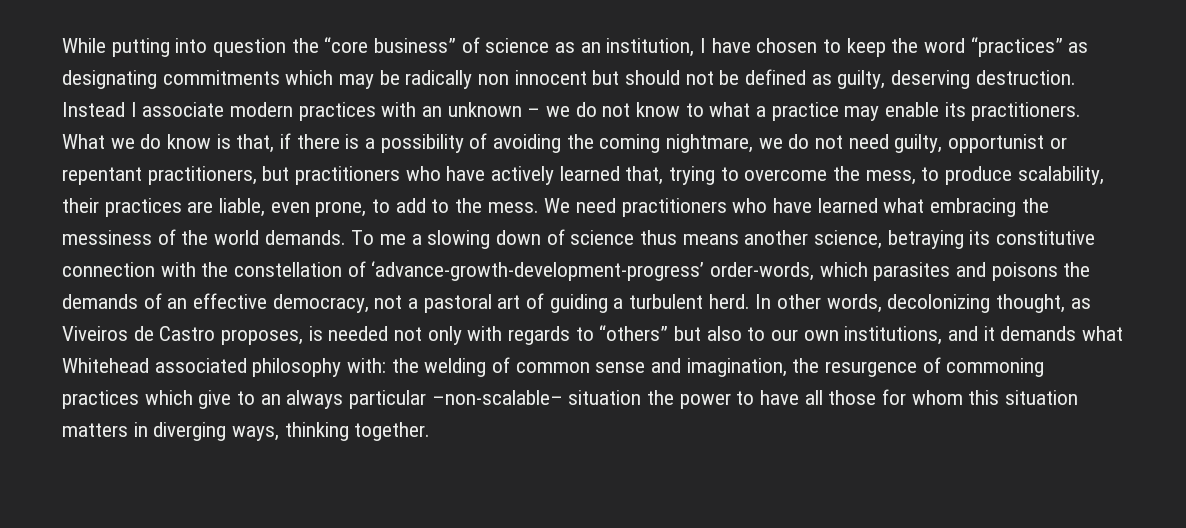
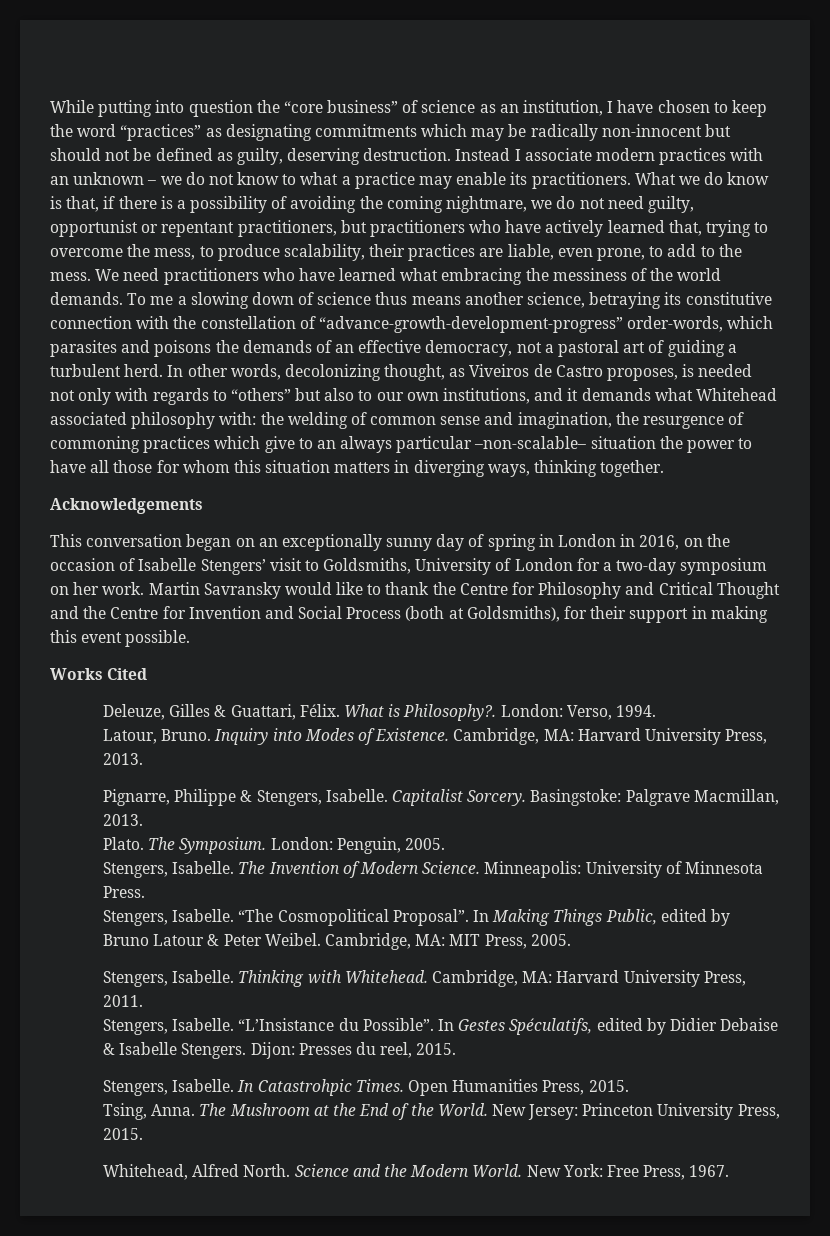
- While putting into question the “core business” of science as an institution, I have chosen to keep the word “practices” as designating commitments which may be radically non innocent but should not be defined as guilty, deserving destruction.
+ While putting into question the “core business” of science as an institution, I have chosen to keep the word “practices” as designating commitments which may be radically non-innocent but should not be defined as guilty, deserving destruction.
- To me a slowing down of science thus means another science, betraying its constitutive connection with the constellation of ‘advance-growth-development-progress’ order-words, which parasites and poisons the demands of an effective democracy, not a pastoral art of guiding a turbulent herd.
+ To me a slowing down of science thus means another science, betraying its constitutive connection with the constellation of “advance-growth-development-progress” order-words, which parasites and poisons the demands of an effective democracy, not a pastoral art of guiding a turbulent herd.
+ Acknowledgements
+ This conversation began on an exceptionally sunny day of spring in London in 2016, on the occasion of Isabelle Stengers’ visit to Goldsmiths, University of London for a two-day symposium on her work. Martin Savransky would like to thank the Centre for Philosophy and Critical Thought and the Centre for Invention and Social Process (both at Goldsmiths), for their support in making this event possible.
+ Works Cited
+ Deleuze, Gilles & Guattari, Félix. What is Philosophy?. London: Verso, 1994.
+ Latour, Bruno. Inquiry into Modes of Existence. Cambridge, MA: Harvard University Press, 2013.
+ Pignarre, Philippe & Stengers, Isabelle. Capitalist Sorcery. Basingstoke: Palgrave Macmillan, 2013.
+ Plato. The Symposium. London: Penguin, 2005.
+ Stengers, Isabelle. The Invention of Modern Science. Minneapolis: University of Minnesota Press.
+ Stengers, Isabelle. “The Cosmopolitical Proposal”. In Making Things Public, edited by Bruno Latour & Peter Weibel. Cambridge, MA: MIT Press, 2005.
+ Stengers, Isabelle. Thinking with Whitehead. Cambridge, MA: Harvard University Press, 2011.
+ Stengers, Isabelle. “L’Insistance du Possible”. In Gestes Spéculatifs, edited by Didier Debaise & Isabelle Stengers. Dijon: Presses du reel, 2015.
+ Stengers, Isabelle. In Catastrohpic Times. Open Humanities Press, 2015.
+ Tsing, Anna. The Mushroom at the End of the World. New Jersey: Princeton University Press, 2015.
+ Whitehead, Alfred North. Science and the Modern World. New York: Free Press, 1967.

